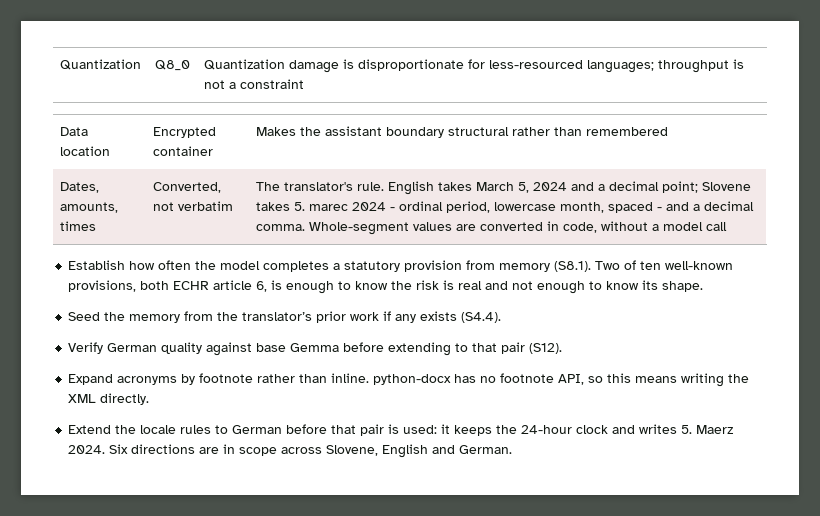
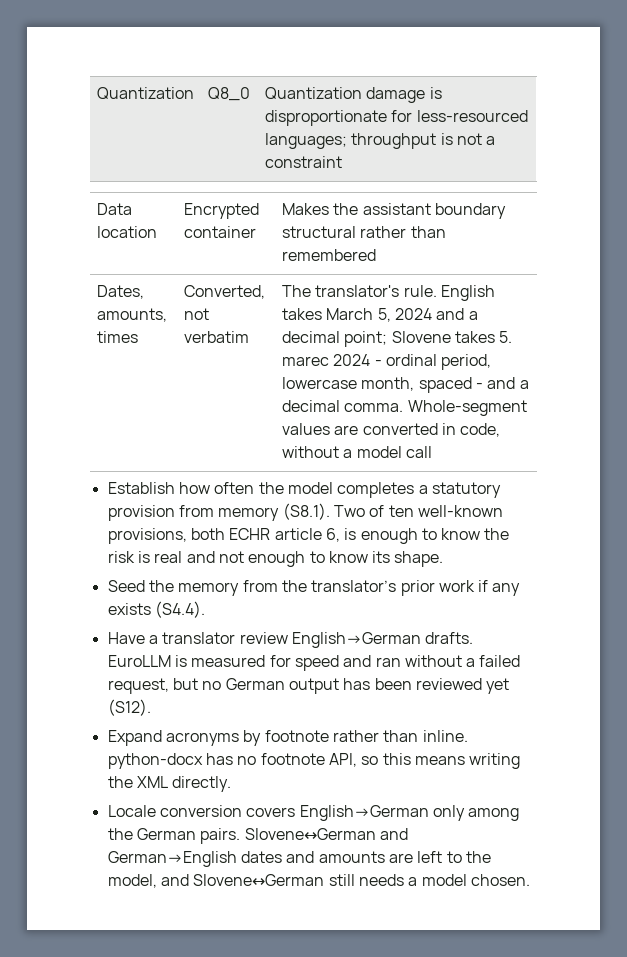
- Verify German quality against base Gemma before extending to that pair (S12).
+ Have a translator review English→German drafts. EuroLLM is measured for speed and ran without a failed request, but no German output has been reviewed yet (S12).
- Extend the locale rules to German before that pair is used: it keeps the 24-hour clock and writes 5. Maerz 2024. Six directions are in scope across Slovene, English and German.
+ Locale conversion covers English→German only among the German pairs. Slovene↔German and German→English dates and amounts are left to the model, and Slovene↔German still needs a model chosen.

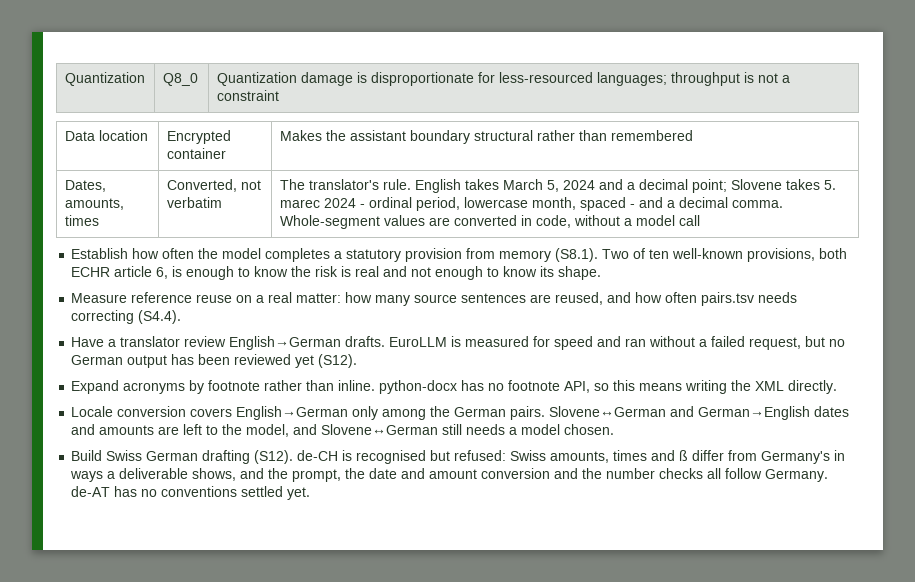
- Seed the memory from the translator’s prior work if any exists (S4.4).
+ Measure reference reuse on a real matter: how many source sentences are reused, and how often pairs.tsv needs correcting (S4.4).
+ Build Swiss German drafting (S12). de-CH is recognised but refused: Swiss amounts, times and ß differ from Germany's in ways a deliverable shows, and the prompt, the date and amount conversion and the number checks all follow Germany. de-AT has no conventions settled yet.

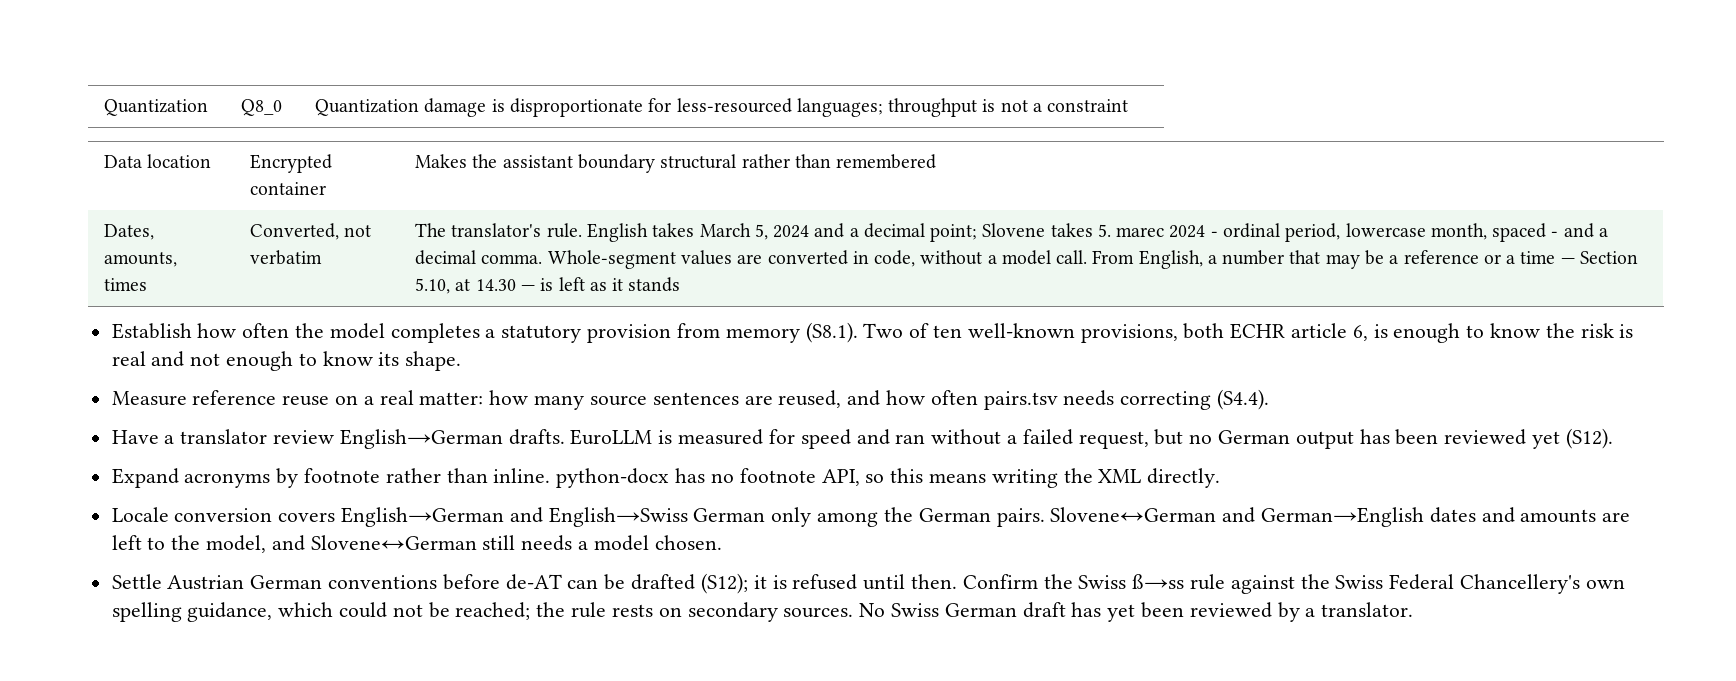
- Whole-segment values are converted in code, without a model call
+ Whole-segment values are converted in code, without a model call. From English, a number that may be a reference or a time — Section 5.10, at 14.30 — is left as it stands
- Locale conversion covers English→German only among the German pairs.
+ Locale conversion covers English→German and English→Swiss German only among the German pairs.
- Build Swiss German drafting (S12). de-CH is recognised but refused: Swiss amounts, times and ß differ from Germany's in ways a deliverable shows, and the prompt, the date and amount conversion and the number checks all follow Germany. de-AT has no conventions settled yet.
+ Settle Austrian German conventions before de-AT can be drafted (S12); it is refused until then. Confirm the Swiss ß→ss rule against the Swiss Federal Chancellery's own spelling guidance, which could not be reached; the rule rests on secondary sources. No Swiss German draft has yet been reviewed by a translator.

